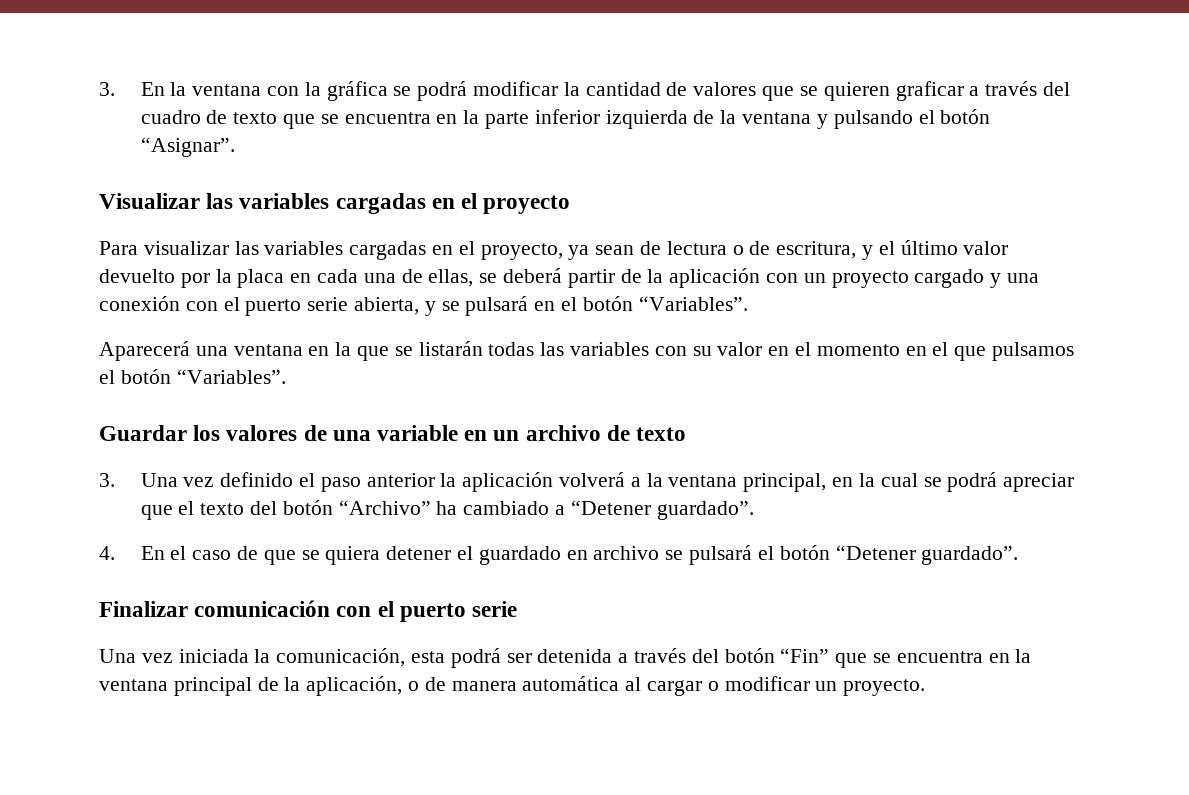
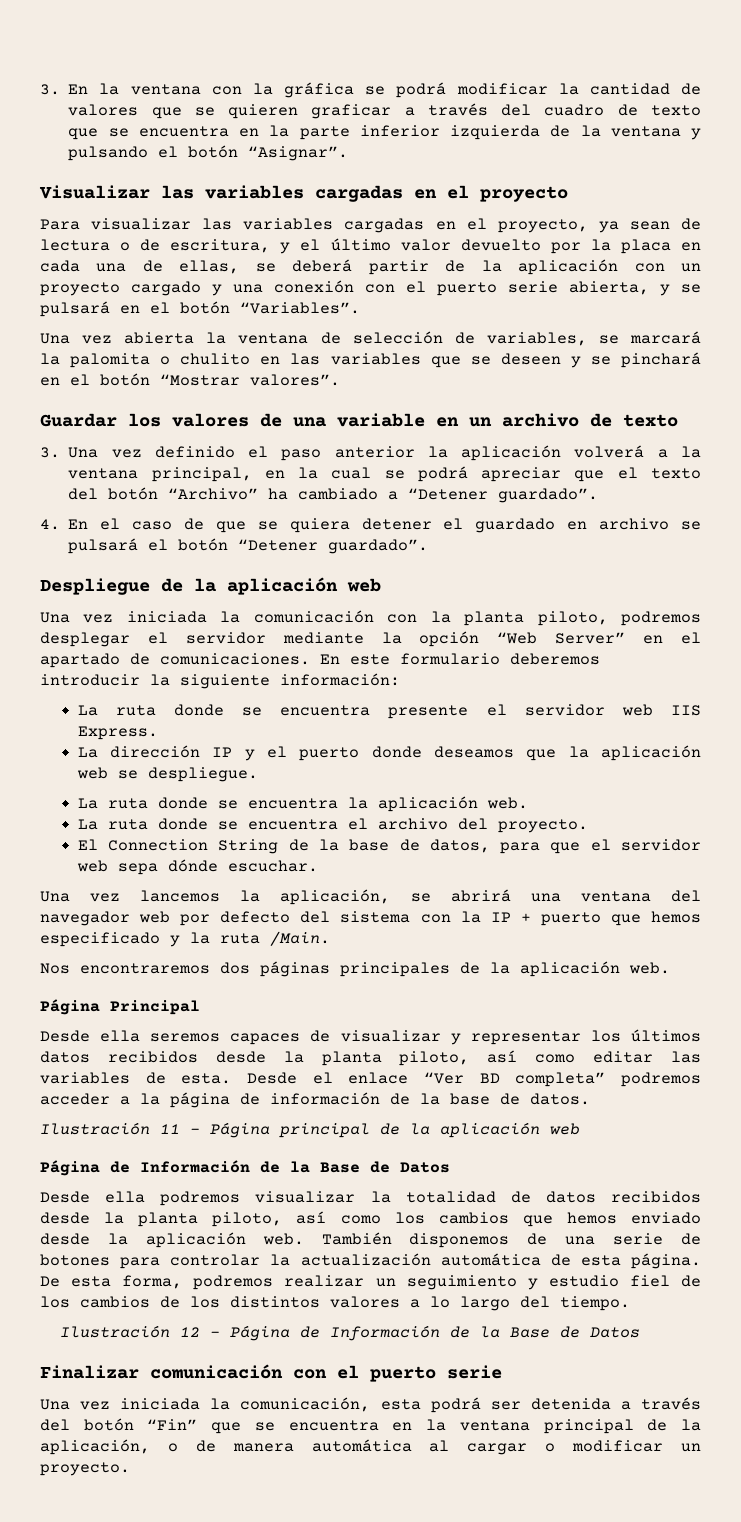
- Aparecerá una ventana en la que se listarán todas las variables con su valor en el momento en el que pulsamos el botón “Variables”.
+ Una vez abierta la ventana de selección de variables, se marcará la palomita o chulito en las variables que se deseen y se pinchará en el botón “Mostrar valores”.
+ Despliegue de la aplicación web
+ Una vez iniciada la comunicación con la planta piloto, podremos desplegar el servidor mediante la opción “Web Server” en el apartado de comunicaciones. En este formulario deberemos introducir la siguiente información:
+ La ruta donde se encuentra presente el servidor web IIS Express.
+ La dirección IP y el puerto donde deseamos que la aplicación web se despliegue.
+ La ruta donde se encuentra la aplicación web.
+ La ruta donde se encuentra el archivo del proyecto.
+ El Connection String de la base de datos, para que el servidor web sepa dónde escuchar.
+ Una vez lancemos la aplicación, se abrirá una ventana del navegador web por defecto del sistema con la IP + puerto que hemos especificado y la ruta /Main.
+ Nos encontraremos dos páginas principales de la aplicación web.
+ Página Principal
+ Desde ella seremos capaces de visualizar y representar los últimos datos recibidos desde la planta piloto, así como editar las variables de esta. Desde el enlace “Ver BD completa” podremos acceder a la página de información de la base de datos.
+ Ilustración 11 - Página principal de la aplicación web
+ Página de Información de la Base de Datos
+ Desde ella podremos visualizar la totalidad de datos recibidos desde la planta piloto, así como los cambios que hemos enviado desde la aplicación web. También disponemos de una serie de botones para controlar la actualización automática de esta página. De esta forma, podremos realizar un seguimiento y estudio fiel de los cambios de los distintos valores a lo largo del tiempo.
+ Ilustración 12 - Página de Información de la Base de Datos

